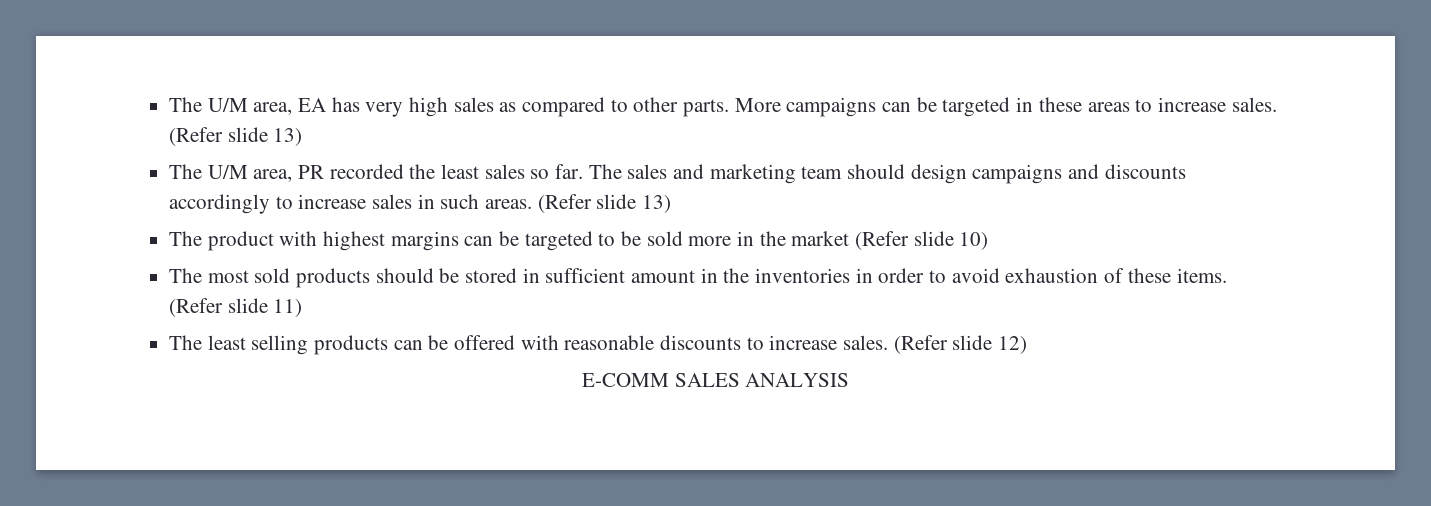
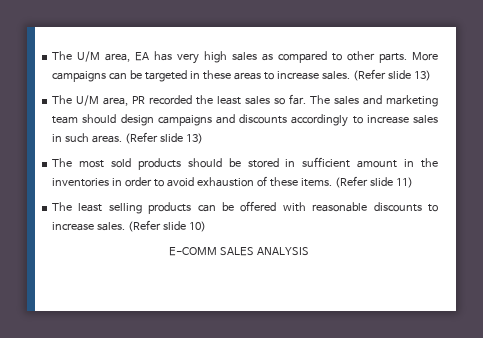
- The product with highest margins can be targeted to be sold more in the market (Refer slide 10)
- (Refer slide 12)
+ (Refer slide 10)

